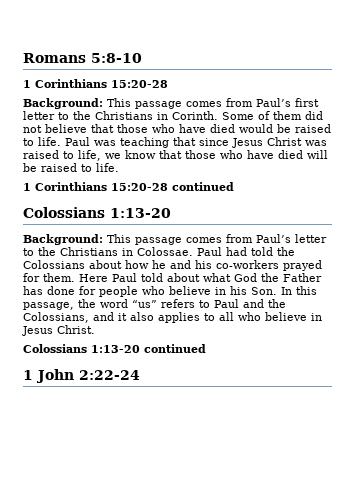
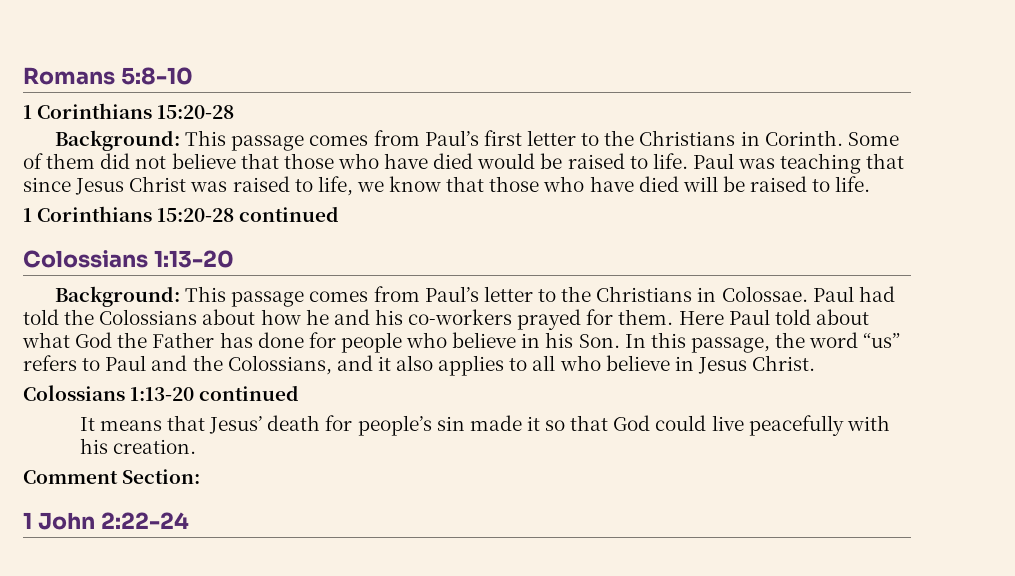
+ It means that Jesus’ death for people’s sin made it so that God could live peacefully with his creation.
+ Comment Section:

